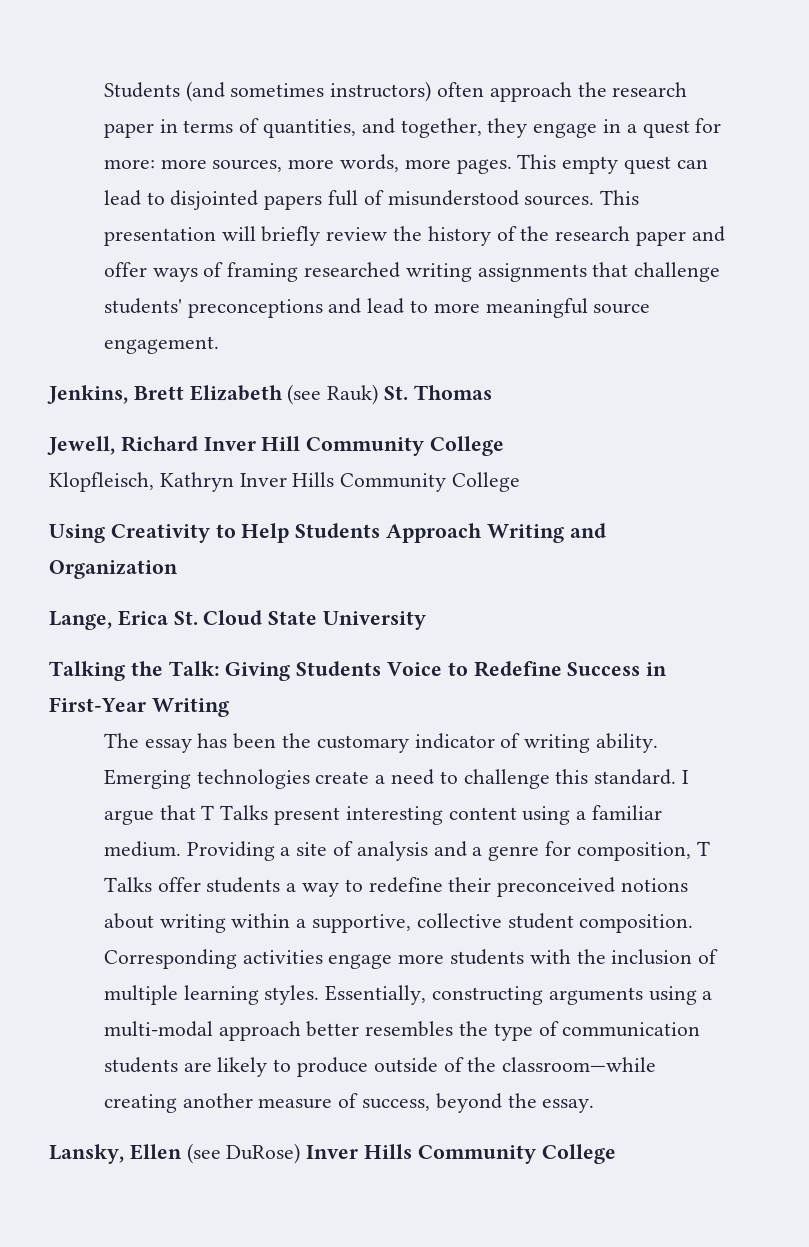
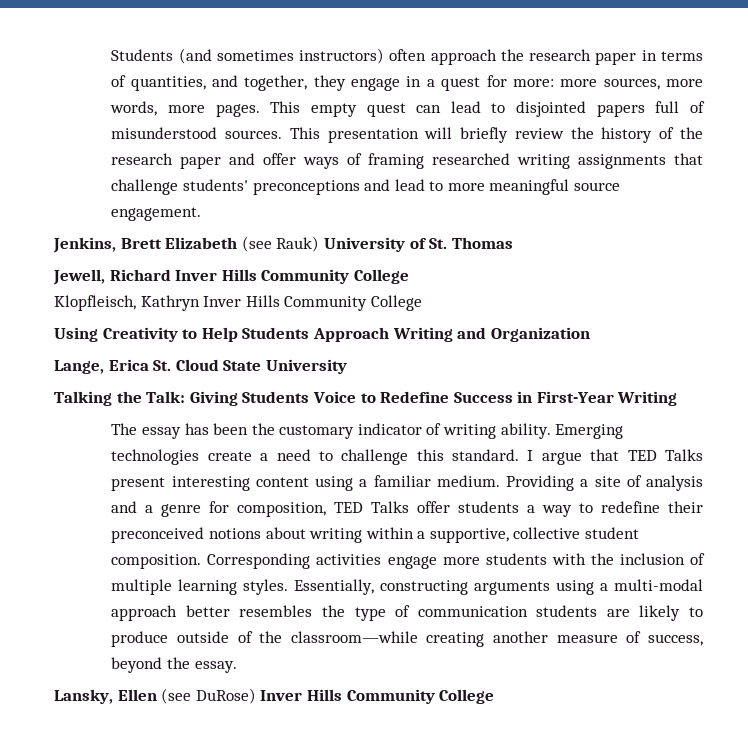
- Jenkins, Brett Elizabeth (see Rauk) St. Thomas
+ Jenkins, Brett Elizabeth (see Rauk) University of St. Thomas
- Jewell, Richard Inver Hill Community College
+ Jewell, Richard Inver Hills Community College
- I argue that T Talks present interesting content using a familiar medium.
+ I argue that TED Talks present interesting content using a familiar medium.
- Providing a site of analysis and a genre for composition, T Talks offer students a way to redefine their preconceived notions about writing within a supportive, collective student composition.
+ Providing a site of analysis and a genre for composition, TED Talks offer students a way to redefine their preconceived notions about writing within a supportive, collective student composition.

